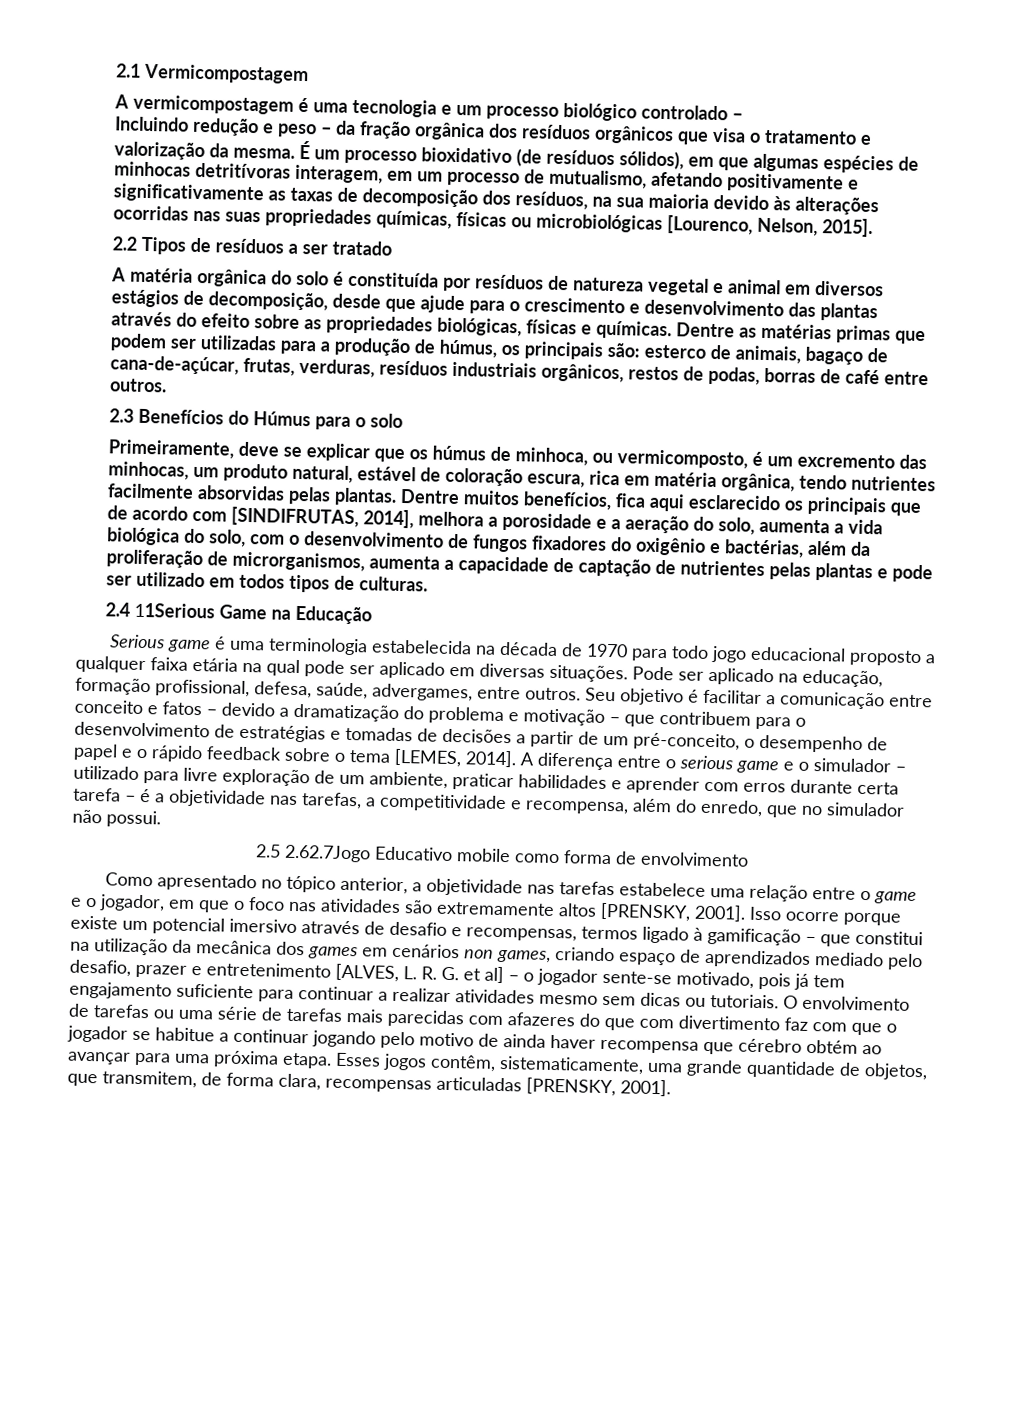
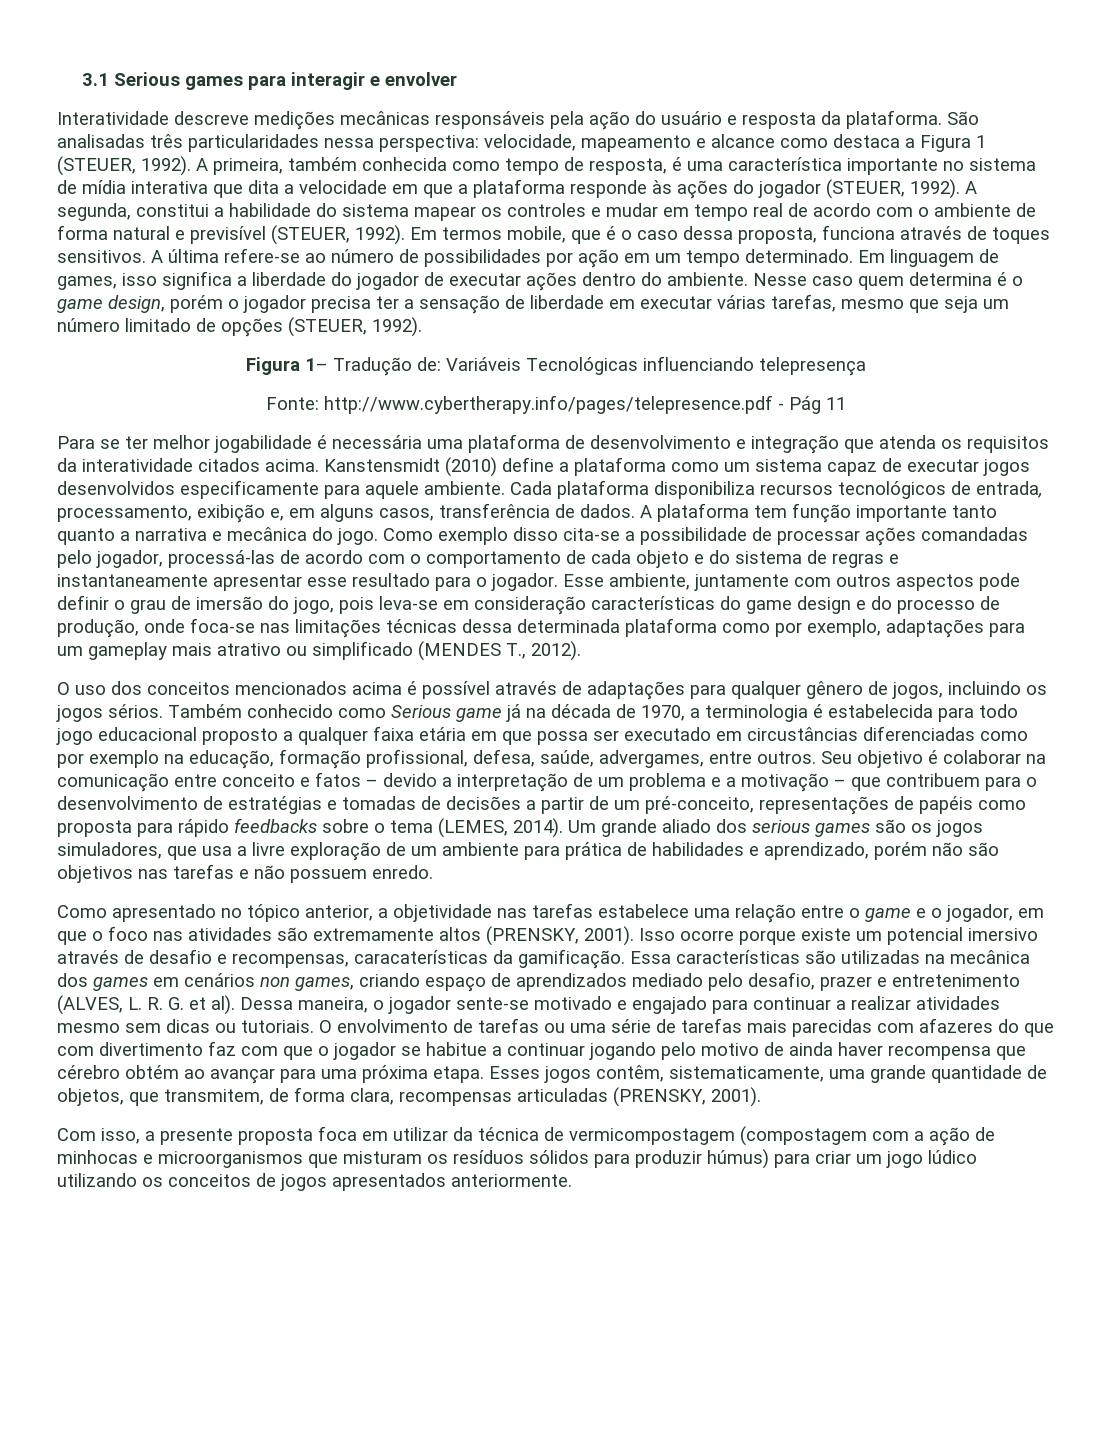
- 2.1 Vermicompostagem
- A vermicompostagem é uma tecnologia e um processo biológico controlado –
- Incluindo redução e peso – da fração orgânica dos resíduos orgânicos que visa o tratamento e valorização da mesma. É um processo bioxidativo (de resíduos sólidos), em que algumas espécies de minhocas detritívoras interagem, em um processo de mutualismo, afetando positivamente e significativamente as taxas de decomposição dos resíduos, na sua maioria devido às alterações ocorridas nas suas propriedades químicas, físicas ou microbiológicas [Lourenco, Nelson, 2015].
- 2.2 Tipos de resíduos a ser tratado
- A matéria orgânica do solo é constituída por resíduos de natureza vegetal e animal em diversos estágios de decomposição, desde que ajude para o crescimento e desenvolvimento das plantas através do efeito sobre as propriedades biológicas, físicas e químicas. Dentre as matérias primas que podem ser utilizadas para a produção de húmus, os principais são: esterco de animais, bagaço de cana-de-açúcar, frutas, verduras, resíduos industriais orgânicos, restos de podas, borras de café entre outros.
- 2.3 Benefícios do Húmus para o solo
- Primeiramente, deve se explicar que os húmus de minhoca, ou vermicomposto, é um excremento das minhocas, um produto natural, estável de coloração escura, rica em matéria orgânica, tendo nutrientes facilmente absorvidas pelas plantas. Dentre muitos benefícios, fica aqui esclarecido os principais que de acordo com [SINDIFRUTAS, 2014], melhora a porosidade e a aeração do solo, aumenta a vida biológica do solo, com o desenvolvimento de fungos fixadores do oxigênio e bactérias, além da proliferação de microrganismos, aumenta a capacidade de captação de nutrientes pelas plantas e pode ser utilizado em todos tipos de culturas.
- 2.4 11Serious Game na Educação
- Serious game é uma terminologia estabelecida na década de 1970 para todo jogo educacional proposto a qualquer faixa etária na qual pode ser aplicado em diversas situações. Pode ser aplicado na educação, formação profissional, defesa, saúde, advergames, entre outros.
+ 3.1 Serious games para interagir e envolver
+ Interatividade descreve medições mecânicas responsáveis pela ação do usuário e resposta da plataforma. São analisadas três particularidades nessa perspectiva: velocidade, mapeamento e alcance como destaca a Figura 1 (STEUER, 1992). A primeira, também conhecida como tempo de resposta, é uma característica importante no sistema de mídia interativa que dita a velocidade em que a plataforma responde às ações do jogador (STEUER, 1992). A segunda, constitui a habilidade do sistema mapear os controles e mudar em tempo real de acordo com o ambiente de forma natural e previsível (STEUER, 1992). Em termos mobile, que é o caso dessa proposta, funciona através de toques sensitivos. A última refere-se ao número de possibilidades por ação em um tempo determinado. Em linguagem de games, isso significa a liberdade do jogador de executar ações dentro do ambiente. Nesse caso quem determina é o game design, porém o jogador precisa ter a sensação de liberdade em executar várias tarefas, mesmo que seja um número limitado de opções (STEUER, 1992).
+ Figura 1– Tradução de: Variáveis Tecnológicas influenciando telepresença
+ Fonte: http://www.cybertherapy.info/pages/telepresence.pdf - Pág 11
+ Para se ter melhor jogabilidade é necessária uma plataforma de desenvolvimento e integração que atenda os requisitos da interatividade citados acima. Kanstensmidt (2010) define a plataforma como um sistema capaz de executar jogos desenvolvidos especificamente para aquele ambiente. Cada plataforma disponibiliza recursos tecnológicos de entrada, processamento, exibição e, em alguns casos, transferência de dados. A plataforma tem função importante tanto quanto a narrativa e mecânica do jogo. Como exemplo disso cita-se a possibilidade de processar ações comandadas pelo jogador, processá-las de acordo com o comportamento de cada objeto e do sistema de regras e instantaneamente apresentar esse resultado para o jogador. Esse ambiente, juntamente com outros aspectos pode definir o grau de imersão do jogo, pois leva-se em consideração características do game design e do processo de produção, onde foca-se nas limitações técnicas dessa determinada plataforma como por exemplo, adaptações para um gameplay mais atrativo ou simplificado (MENDES T., 2012).
+ O uso dos conceitos mencionados acima é possível através de adaptações para qualquer gênero de jogos, incluindo os jogos sérios. Também conhecido como Serious game já na década de 1970, a terminologia é estabelecida para todo jogo educacional proposto a qualquer faixa etária em que possa ser executado em circustâncias diferenciadas como por exemplo na educação, formação profissional, defesa, saúde, advergames, entre outros.
- Seu objetivo é facilitar a comunicação entre conceito e fatos – devido a dramatização do problema e motivação – que contribuem para o desenvolvimento de estratégias e tomadas de decisões a partir de um pré-conceito, o desempenho de papel e o rápido feedback sobre o tema [LEMES, 2014]. A diferença entre o serious game e o simulador – utilizado para livre exploração de um ambiente, praticar habilidades e aprender com erros durante certa tarefa – é a objetividade nas tarefas, a competitividade e recompensa, além do enredo, que no simulador não possui.
- 2.5 2.62.7Jogo Educativo mobile como forma de envolvimento
+ Seu objetivo é colaborar na comunicação entre conceito e fatos – devido a interpretação de um problema e a motivação – que contribuem para o desenvolvimento de estratégias e tomadas de decisões a partir de um pré-conceito, representações de papéis como proposta para rápido feedbacks sobre o tema (LEMES, 2014). Um grande aliado dos serious games são os jogos simuladores, que usa a livre exploração de um ambiente para prática de habilidades e aprendizado, porém não são objetivos nas tarefas e não possuem enredo.
- Como apresentado no tópico anterior, a objetividade nas tarefas estabelece uma relação entre o game e o jogador, em que o foco nas atividades são extremamente altos [PRENSKY, 2001].
+ Como apresentado no tópico anterior, a objetividade nas tarefas estabelece uma relação entre o game e o jogador, em que o foco nas atividades são extremamente altos (PRENSKY, 2001).
- Isso ocorre porque existe um potencial imersivo através de desafio e recompensas, termos ligado à gamificação – que constitui na utilização da mecânica dos games em cenários non games, criando espaço de aprendizados mediado pelo desafio, prazer e entretenimento [ALVES, L. R. G. et al] – o jogador sente-se motivado, pois já tem engajamento suficiente para continuar a realizar atividades mesmo sem dicas ou tutoriais.
+ Isso ocorre porque existe um potencial imersivo através de desafio e recompensas, caracaterísticas da gamificação. Essa características são utilizadas na mecânica dos games em cenários non games, criando espaço de aprendizados mediado pelo desafio, prazer e entretenimento (ALVES, L. R. G. et al). Dessa maneira, o jogador sente-se motivado e engajado para continuar a realizar atividades mesmo sem dicas ou tutoriais.
- Esses jogos contêm, sistematicamente, uma grande quantidade de objetos, que transmitem, de forma clara, recompensas articuladas [PRENSKY, 2001].
+ Esses jogos contêm, sistematicamente, uma grande quantidade de objetos, que transmitem, de forma clara, recompensas articuladas (PRENSKY, 2001).
+ Com isso, a presente proposta foca em utilizar da técnica de vermicompostagem (compostagem com a ação de minhocas e microorganismos que misturam os resíduos sólidos para produzir húmus) para criar um jogo lúdico utilizando os conceitos de jogos apresentados anteriormente.

